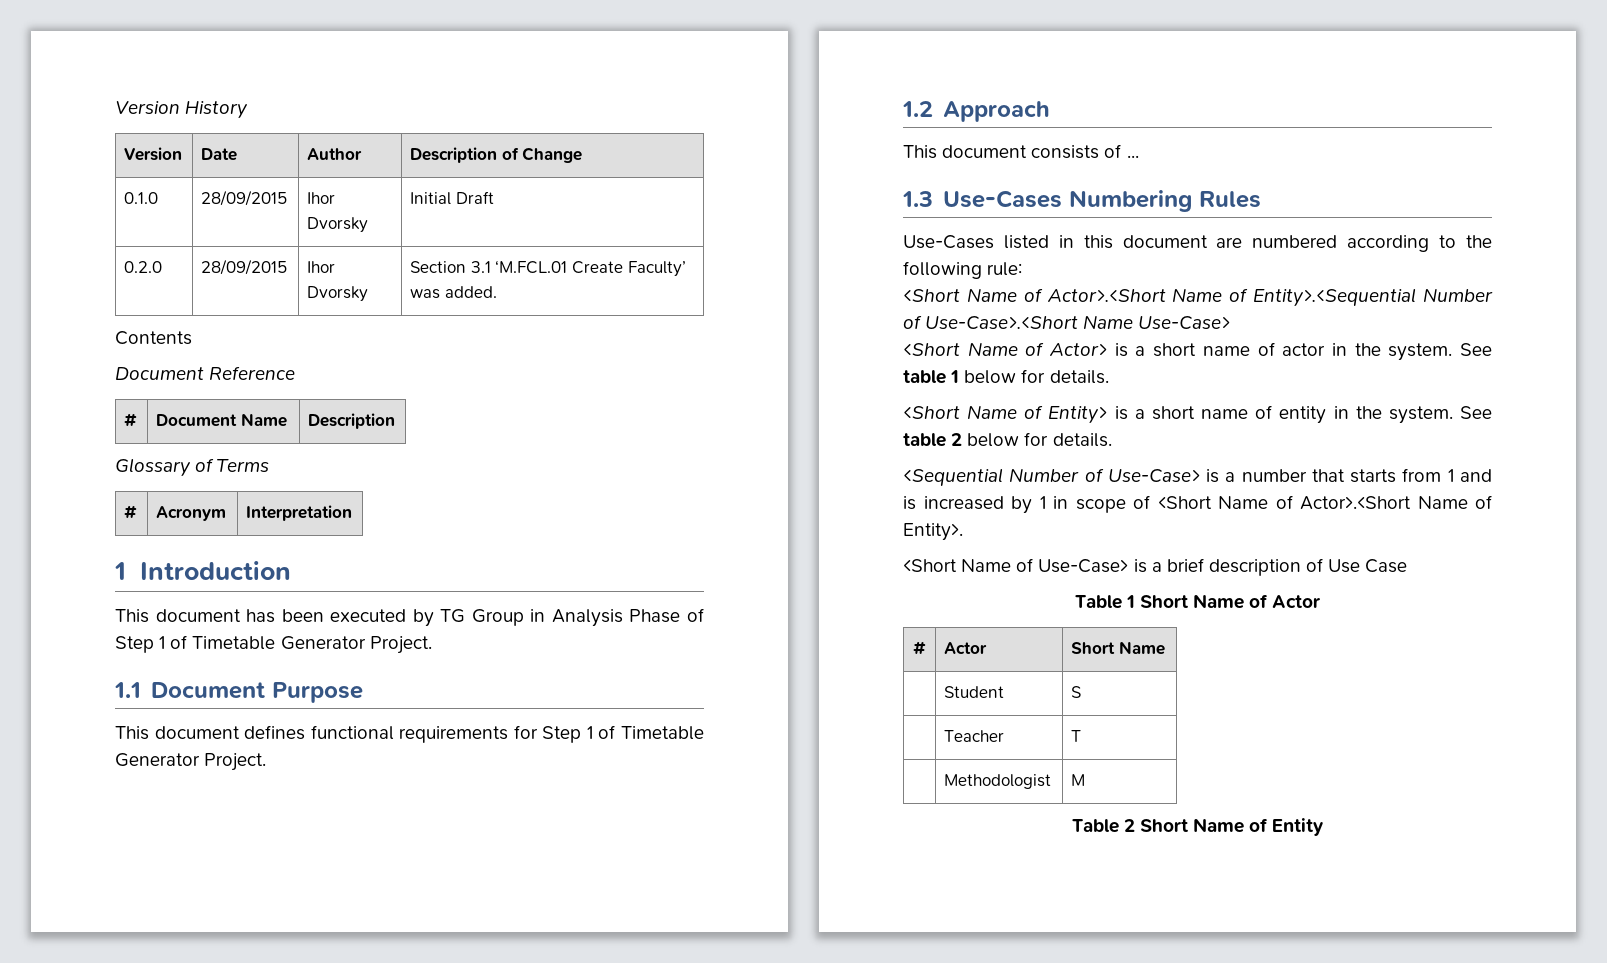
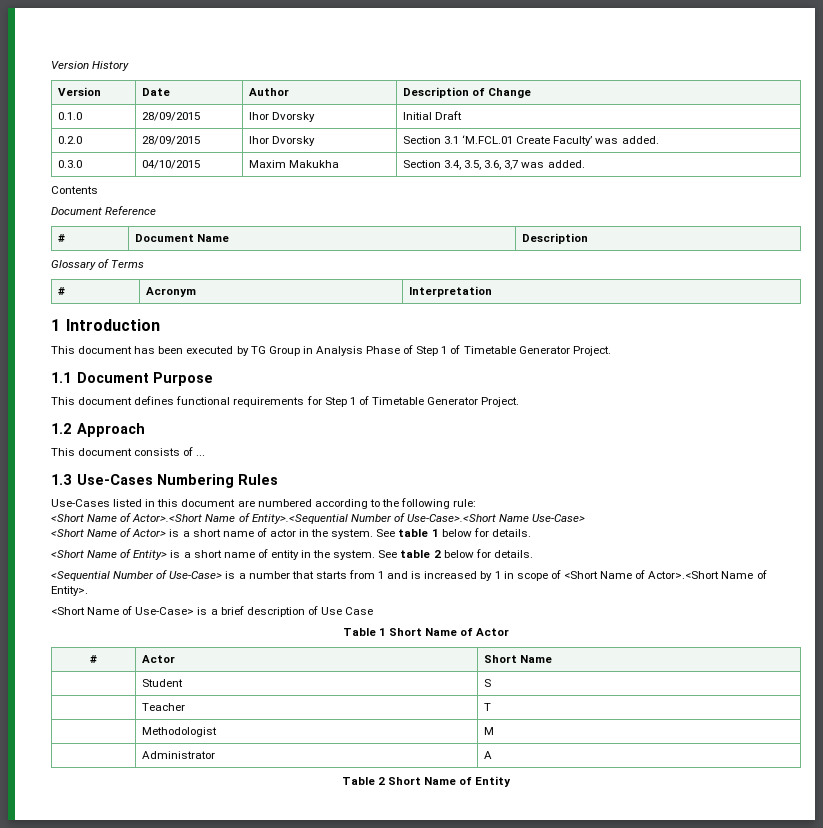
+ 0.3.0 | 04/10/2015 | Maxim Makukha | Section 3.4, 3.5, 3.6, 3,7 was added.
+ | Administrator | A

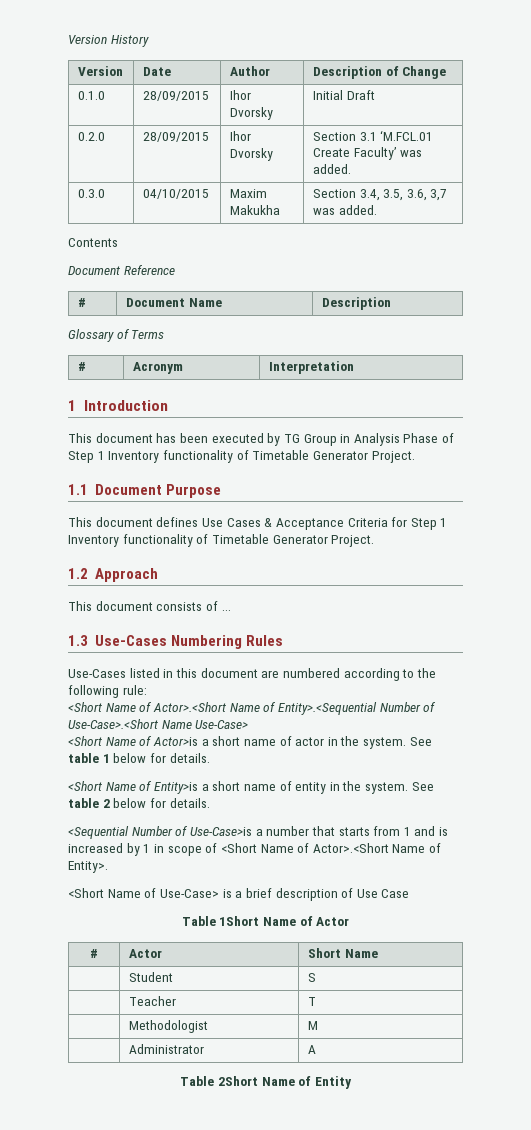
- This document has been executed by TG Group in Analysis Phase of Step 1 of Timetable Generator Project.
+ This document has been executed by TG Group in Analysis Phase of Step 1 Inventory functionality of Timetable Generator Project.
- This document defines functional requirements for Step 1 of Timetable Generator Project.
+ This document defines Use Cases & Acceptance Criteria for Step 1 Inventory functionality of Timetable Generator Project.
- <Short Name of Actor> is a short name of actor in the system.
+ <Short Name of Actor>is a short name of actor in the system.
- <Short Name of Entity> is a short name of entity in the system.
+ <Short Name of Entity>is a short name of entity in the system.
- <Sequential Number of Use-Case> is a number that starts from 1 and is increased by 1 in scope of <Short Name of Actor>.<Short Name of Entity>.
+ <Sequential Number of Use-Case>is a number that starts from 1 and is increased by 1 in scope of <Short Name of Actor>.<Short Name of Entity>.
- Table 1 Short Name of Actor
+ Table 1Short Name of Actor
- Table 2 Short Name of Entity
+ Table 2Short Name of Entity

